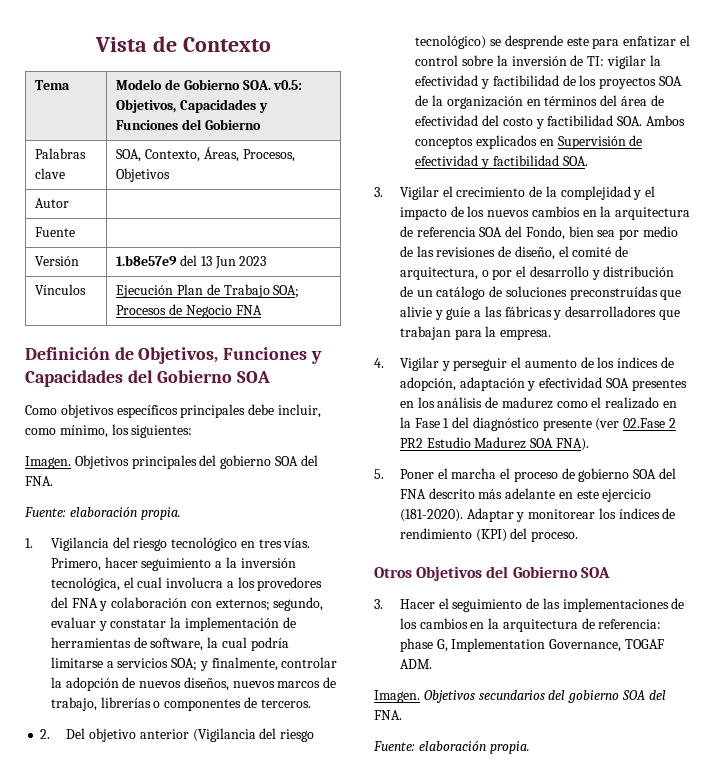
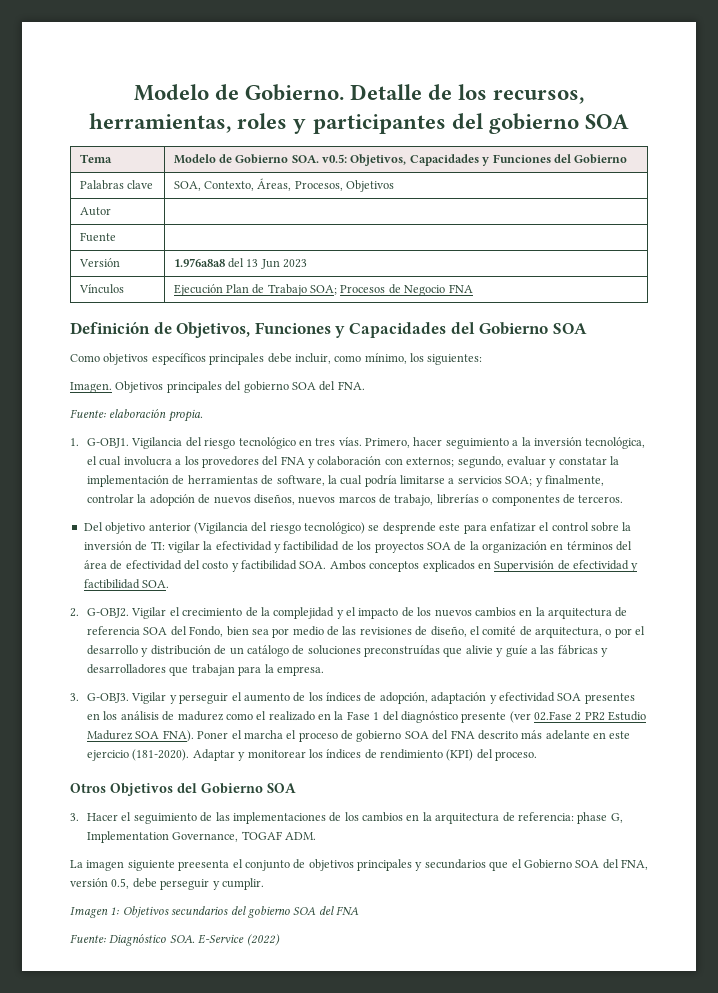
- Vista de Contexto
+ Modelo de Gobierno. Detalle de los recursos, herramientas, roles y participantes del gobierno SOA
- Versión | 1.b8e57e9 del 13 Jun 2023
+ Versión | 1.976a8a8 del 13 Jun 2023
- 1. Vigilancia del riesgo tecnológico en tres vías.
+ 1. G-OBJ1. Vigilancia del riesgo tecnológico en tres vías.
- 2. Del objetivo anterior (Vigilancia del riesgo tecnológico) se desprende este para enfatizar el control sobre la inversión de TI: vigilar la efectividad y factibilidad de los proyectos SOA de la organización en términos del área de efectividad del costo y factibilidad SOA. Ambos conceptos explicados en Supervisión de efectividad y factibilidad SOA.
+ Del objetivo anterior (Vigilancia del riesgo tecnológico) se desprende este para enfatizar el control sobre la inversión de TI: vigilar la efectividad y factibilidad de los proyectos SOA de la organización en términos del área de efectividad del costo y factibilidad SOA. Ambos conceptos explicados en Supervisión de efectividad y factibilidad SOA.
- 3. Vigilar el crecimiento de la complejidad y el impacto de los nuevos cambios en la arquitectura de referencia SOA del Fondo, bien sea por medio de las revisiones de diseño, el comité de arquitectura, o por el desarrollo y distribución de un catálogo de soluciones preconstruídas que alivie y guíe a las fábricas y desarrolladores que trabajan para la empresa.
+ 2. G-OBJ2. Vigilar el crecimiento de la complejidad y el impacto de los nuevos cambios en la arquitectura de referencia SOA del Fondo, bien sea por medio de las revisiones de diseño, el comité de arquitectura, o por el desarrollo y distribución de un catálogo de soluciones preconstruídas que alivie y guíe a las fábricas y desarrolladores que trabajan para la empresa.
- 4. Vigilar y perseguir el aumento de los índices de adopción, adaptación y efectividad SOA presentes en los análisis de madurez como el realizado en la Fase 1 del diagnóstico presente (ver 02.Fase 2 PR2 Estudio Madurez SOA FNA).
- 5. Poner el marcha el proceso de gobierno SOA del FNA descrito más adelante en este ejercicio (181-2020).
+ 3. G-OBJ3. Vigilar y perseguir el aumento de los índices de adopción, adaptación y efectividad SOA presentes en los análisis de madurez como el realizado en la Fase 1 del diagnóstico presente (ver 02.Fase 2 PR2 Estudio Madurez SOA FNA). Poner el marcha el proceso de gobierno SOA del FNA descrito más adelante en este ejercicio (181-2020).
- Imagen. Objetivos secundarios del gobierno SOA del FNA.
- Fuente: elaboración propia.
+ La imagen siguiente preesenta el conjunto de objetivos principales y secundarios que el Gobierno SOA del FNA, versión 0.5, debe perseguir y cumplir.
+ Imagen 1: Objetivos secundarios del gobierno SOA del FNA
+ Fuente: Diagnóstico SOA. E-Service (2022)

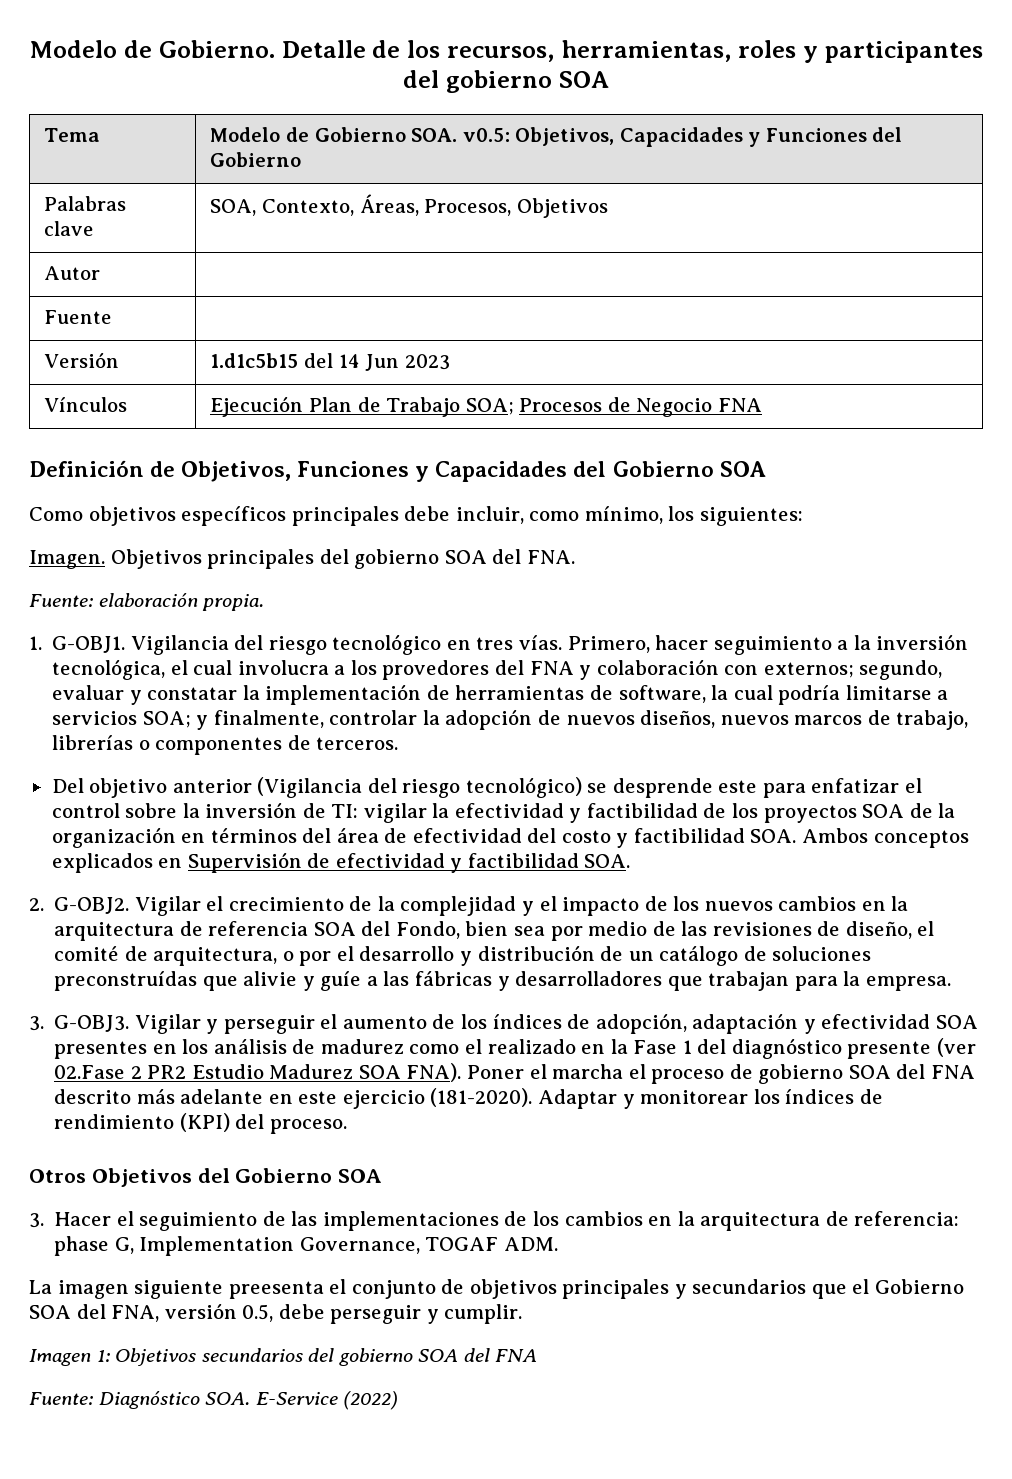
- Versión | 1.976a8a8 del 13 Jun 2023
+ Versión | 1.d1c5b15 del 14 Jun 2023

